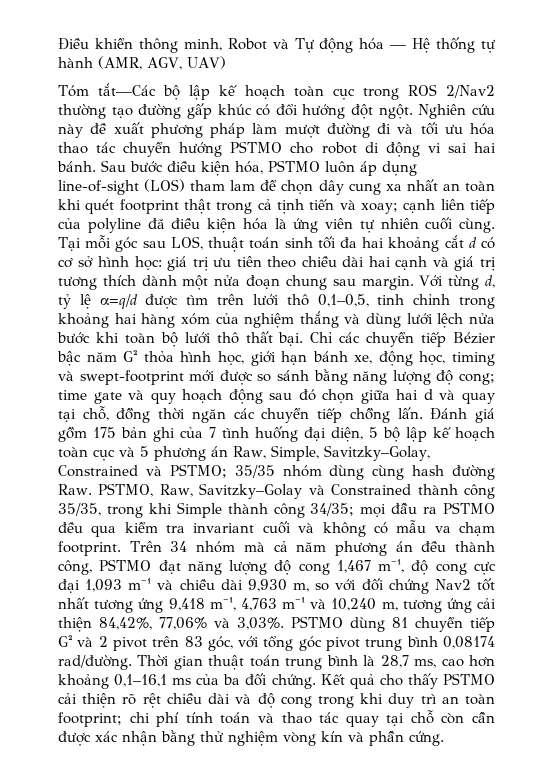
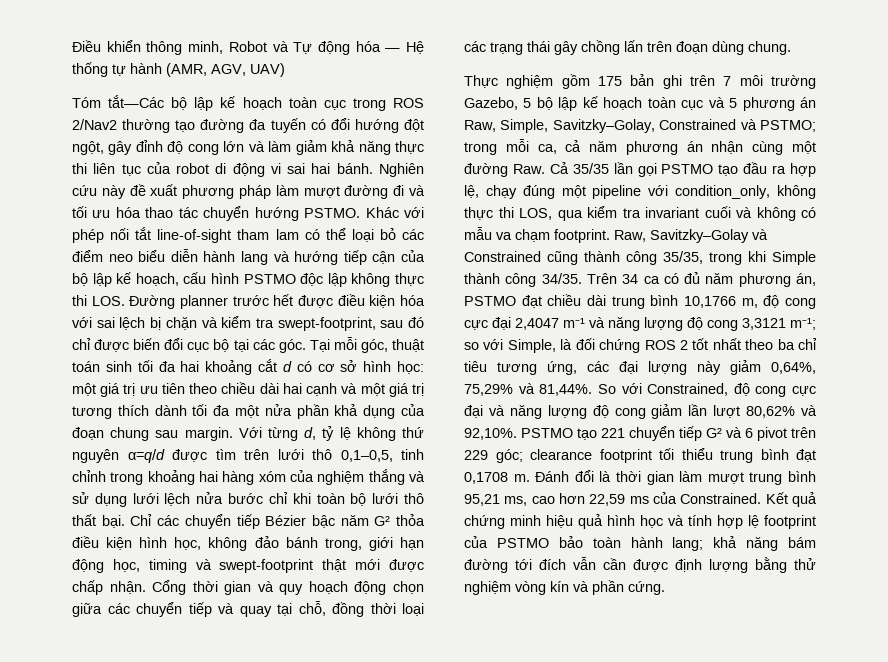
- Tóm tắt—Các bộ lập kế hoạch toàn cục trong ROS 2/Nav2 thường tạo đường gấp khúc có đổi hướng đột ngột.
+ Tóm tắt—Các bộ lập kế hoạch toàn cục trong ROS 2/Nav2 thường tạo đường đa tuyến có đổi hướng đột ngột, gây đỉnh độ cong lớn và làm giảm khả năng thực thi liên tục của robot di động vi sai hai bánh.
- Nghiên cứu này đề xuất phương pháp làm mượt đường đi và tối ưu hóa thao tác chuyển hướng PSTMO cho robot di động vi sai hai bánh. Sau bước điều kiện hóa, PSTMO luôn áp dụng line-of-sight (LOS) tham lam để chọn dây cung xa nhất an toàn khi quét footprint thật trong cả tịnh tiến và xoay; cạnh liên tiếp của polyline đã điều kiện hóa là ứng viên tự nhiên cuối cùng. Tại mỗi góc sau LOS, thuật toán sinh tối đa hai khoảng cắt d có cơ sở hình học: giá trị ưu tiên theo chiều dài hai cạnh và giá trị tương thích dành một nửa đoạn chung sau margin.
+ Nghiên cứu này đề xuất phương pháp làm mượt đường đi và tối ưu hóa thao tác chuyển hướng PSTMO. Khác với phép nối tắt line-of-sight tham lam có thể loại bỏ các điểm neo biểu diễn hành lang và hướng tiếp cận của bộ lập kế hoạch, cấu hình PSTMO độc lập không thực thi LOS. Đường planner trước hết được điều kiện hóa với sai lệch bị chặn và kiểm tra swept-footprint, sau đó chỉ được biến đổi cục bộ tại các góc. Tại mỗi góc, thuật toán sinh tối đa hai khoảng cắt d có cơ sở hình học: một giá trị ưu tiên theo chiều dài hai cạnh và một giá trị tương thích dành tối đa một nửa phần khả dụng của đoạn chung sau margin.
- Với từng d, tỷ lệ α=q/d được tìm trên lưới thô 0,1–0,5, tinh chỉnh trong khoảng hai hàng xóm của nghiệm thắng và dùng lưới lệch nửa bước khi toàn bộ lưới thô thất bại.
+ Với từng d, tỷ lệ không thứ nguyên α=q/d được tìm trên lưới thô 0,1–0,5, tinh chỉnh trong khoảng hai hàng xóm của nghiệm thắng và sử dụng lưới lệch nửa bước chỉ khi toàn bộ lưới thô thất bại.
- Chỉ các chuyển tiếp Bézier bậc năm G² thỏa hình học, giới hạn bánh xe, động học, timing và swept-footprint mới được so sánh bằng năng lượng độ cong; time gate và quy hoạch động sau đó chọn giữa hai d và quay tại chỗ, đồng thời ngăn các chuyển tiếp chồng lấn. Đánh giá gồm 175 bản ghi của 7 tình huống đại diện, 5 bộ lập kế hoạch toàn cục và 5 phương án Raw, Simple, Savitzky–Golay, Constrained và PSTMO; 35/35 nhóm dùng cùng hash đường Raw. PSTMO, Raw, Savitzky–Golay và Constrained thành công 35/35, trong khi Simple thành công 34/35; mọi đầu ra PSTMO đều qua kiểm tra invariant cuối và không có mẫu va chạm footprint.
+ Chỉ các chuyển tiếp Bézier bậc năm G² thỏa điều kiện hình học, không đảo bánh trong, giới hạn động học, timing và swept-footprint thật mới được chấp nhận. Cổng thời gian và quy hoạch động chọn giữa các chuyển tiếp và quay tại chỗ, đồng thời loại các trạng thái gây chồng lấn trên đoạn dùng chung.
+ Thực nghiệm gồm 175 bản ghi trên 7 môi trường Gazebo, 5 bộ lập kế hoạch toàn cục và 5 phương án Raw, Simple, Savitzky–Golay, Constrained và PSTMO; trong mỗi ca, cả năm phương án nhận cùng một đường Raw. Cả 35/35 lần gọi PSTMO tạo đầu ra hợp lệ, chạy đúng một pipeline với condition_only, không thực thi LOS, qua kiểm tra invariant cuối và không có mẫu va chạm footprint.
- Trên 34 nhóm mà cả năm phương án đều thành công, PSTMO đạt năng lượng độ cong 1,467 m⁻¹, độ cong cực đại 1,093 m⁻¹ và chiều dài 9,930 m, so với đối chứng Nav2 tốt nhất tương ứng 9,418 m⁻¹, 4,763 m⁻¹ và 10,240 m, tương ứng cải thiện 84,42%, 77,06% và 3,03%. PSTMO dùng 81 chuyển tiếp G² và 2 pivot trên 83 góc, với tổng góc pivot trung bình 0,08174 rad/đường. Thời gian thuật toán trung bình là 28,7 ms, cao hơn khoảng 0,1–16,1 ms của ba đối chứng. Kết quả cho thấy PSTMO cải thiện rõ rệt chiều dài và độ cong trong khi duy trì an toàn footprint; chi phí tính toán và thao tác quay tại chỗ còn cần được xác nhận bằng thử nghiệm vòng kín và phần cứng.
+ Raw, Savitzky–Golay và Constrained cũng thành công 35/35, trong khi Simple thành công 34/35. Trên 34 ca có đủ năm phương án, PSTMO đạt chiều dài trung bình 10,1766 m, độ cong cực đại 2,4047 m⁻¹ và năng lượng độ cong 3,3121 m⁻¹; so với Simple, là đối chứng ROS 2 tốt nhất theo ba chỉ tiêu tương ứng, các đại lượng này giảm 0,64%, 75,29% và 81,44%. So với Constrained, độ cong cực đại và năng lượng độ cong giảm lần lượt 80,62% và 92,10%. PSTMO tạo 221 chuyển tiếp G² và 6 pivot trên 229 góc; clearance footprint tối thiểu trung bình đạt 0,1708 m. Đánh đổi là thời gian làm mượt trung bình 95,21 ms, cao hơn 22,59 ms của Constrained. Kết quả chứng minh hiệu quả hình học và tính hợp lệ footprint của PSTMO bảo toàn hành lang; khả năng bám đường tới đích vẫn cần được định lượng bằng thử nghiệm vòng kín và phần cứng.

